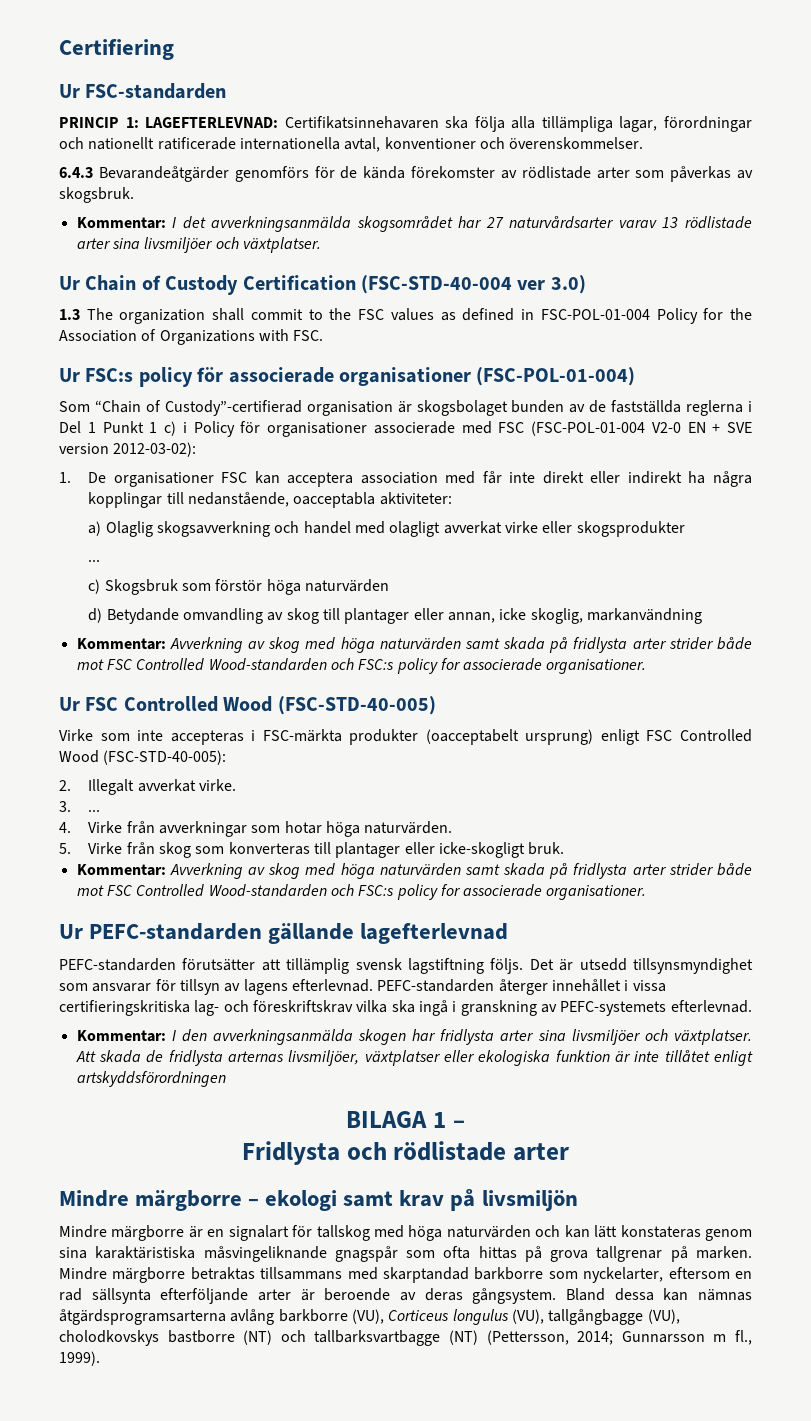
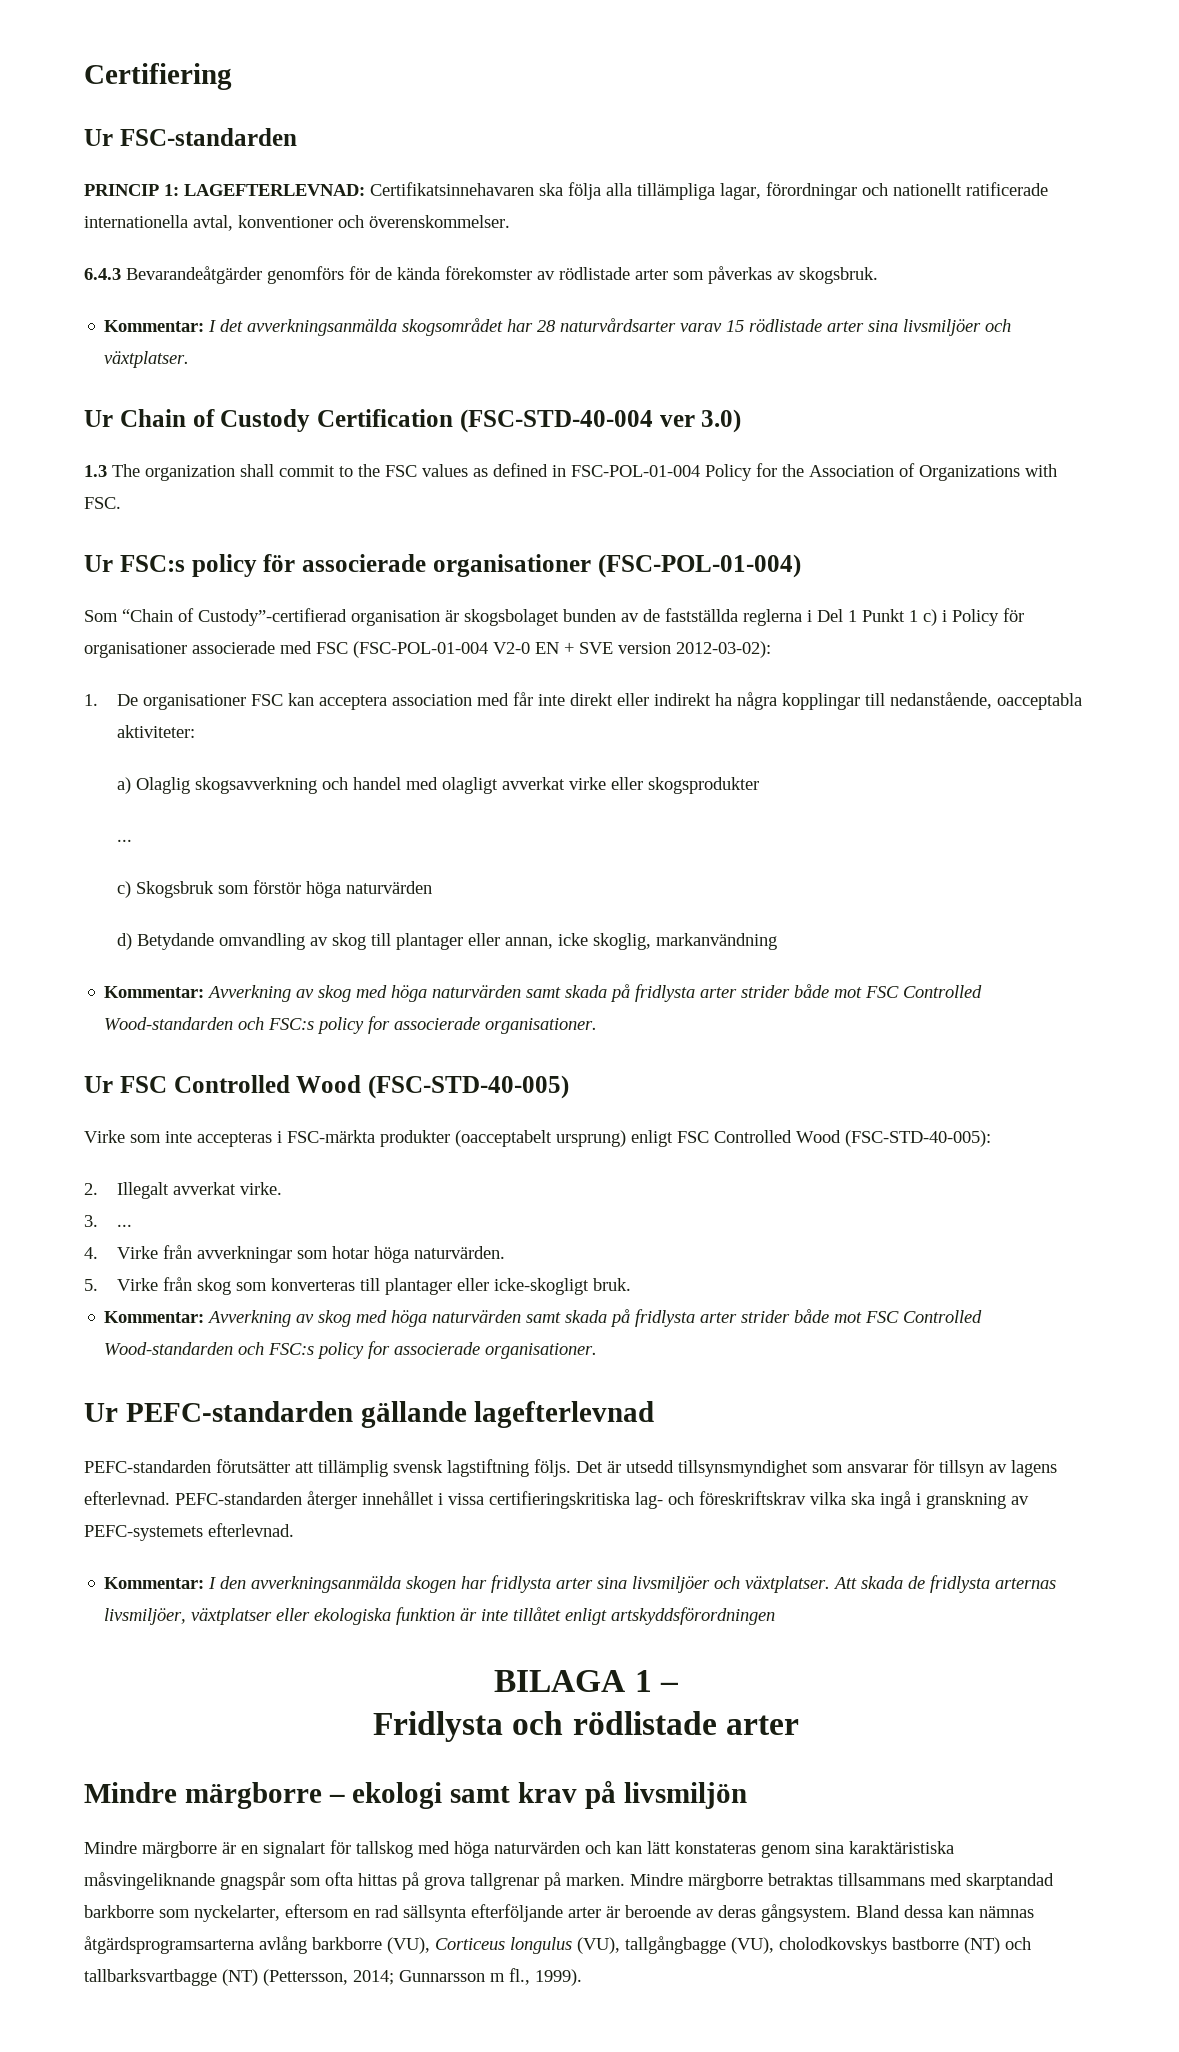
- Kommentar: I det avverkningsanmälda skogsområdet har 27 naturvårdsarter varav 13 rödlistade arter sina livsmiljöer och växtplatser.
+ Kommentar: I det avverkningsanmälda skogsområdet har 28 naturvårdsarter varav 15 rödlistade arter sina livsmiljöer och växtplatser.

